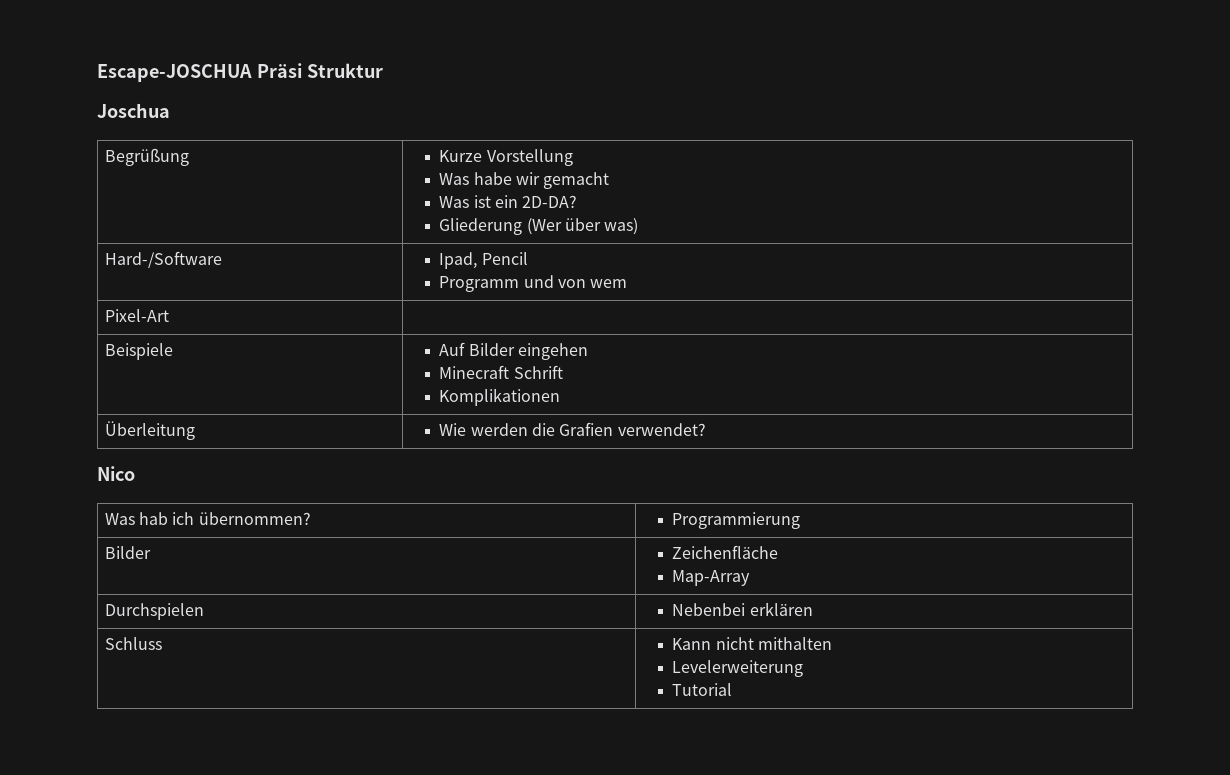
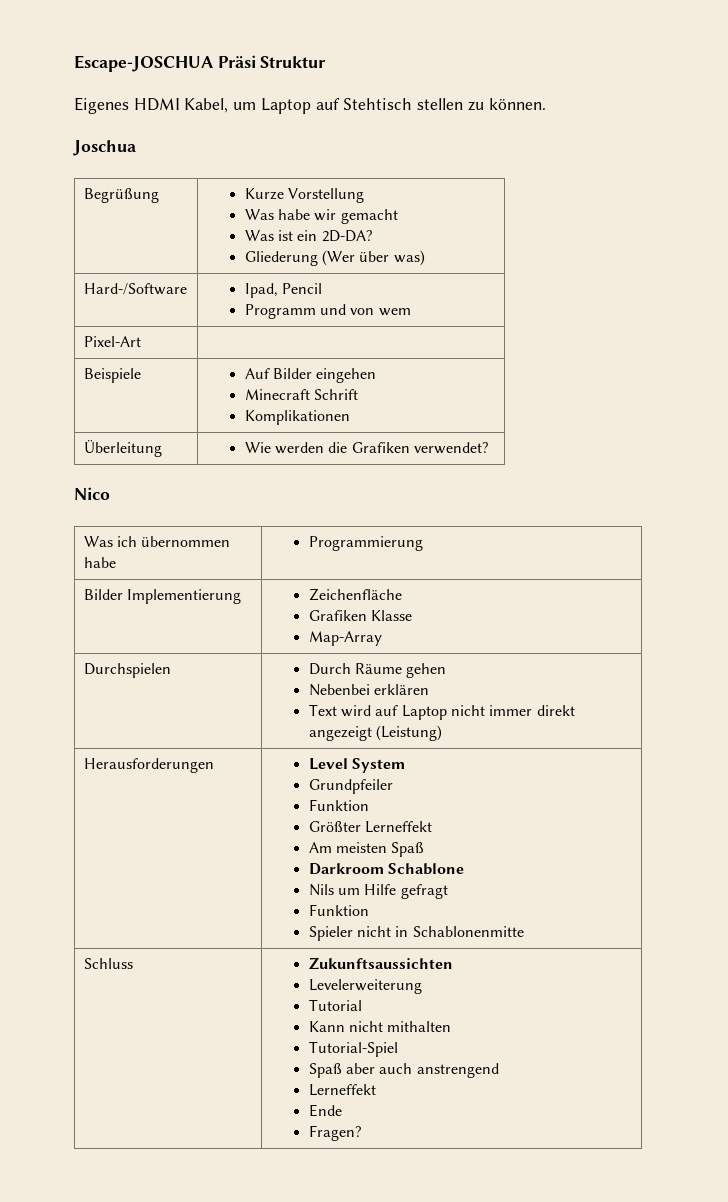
+ Eigenes HDMI Kabel, um Laptop auf Stehtisch stellen zu können.
- Überleitung | Wie werden die Grafien verwendet?
+ Überleitung | Wie werden die Grafiken verwendet?
- Was hab ich übernommen? | Programmierung
+ Was ich übernommen habe | Programmierung
- Bilder | Zeichenfläche
+ Bilder Implementierung | Zeichenfläche
+ Grafiken Klasse
- Durchspielen | Nebenbei erklären
- Schluss | Kann nicht mithalten
+ Durchspielen | Durch Räume gehen
+ Nebenbei erklären
+ Text wird auf Laptop nicht immer direkt angezeigt (Leistung)
+ Herausforderungen | Level System
+ Grundpfeiler
+ Funktion
+ Größter Lerneffekt
+ Am meisten Spaß
+ Darkroom Schablone
+ Nils um Hilfe gefragt
+ Funktion
+ Spieler nicht in Schablonenmitte
+ Schluss | Zukunftsaussichten
  Levelerweiterung
  Tutorial
+ Kann nicht mithalten
+ Tutorial-Spiel
+ Spaß aber auch anstrengend
+ Lerneffekt
+ Ende
+ Fragen?

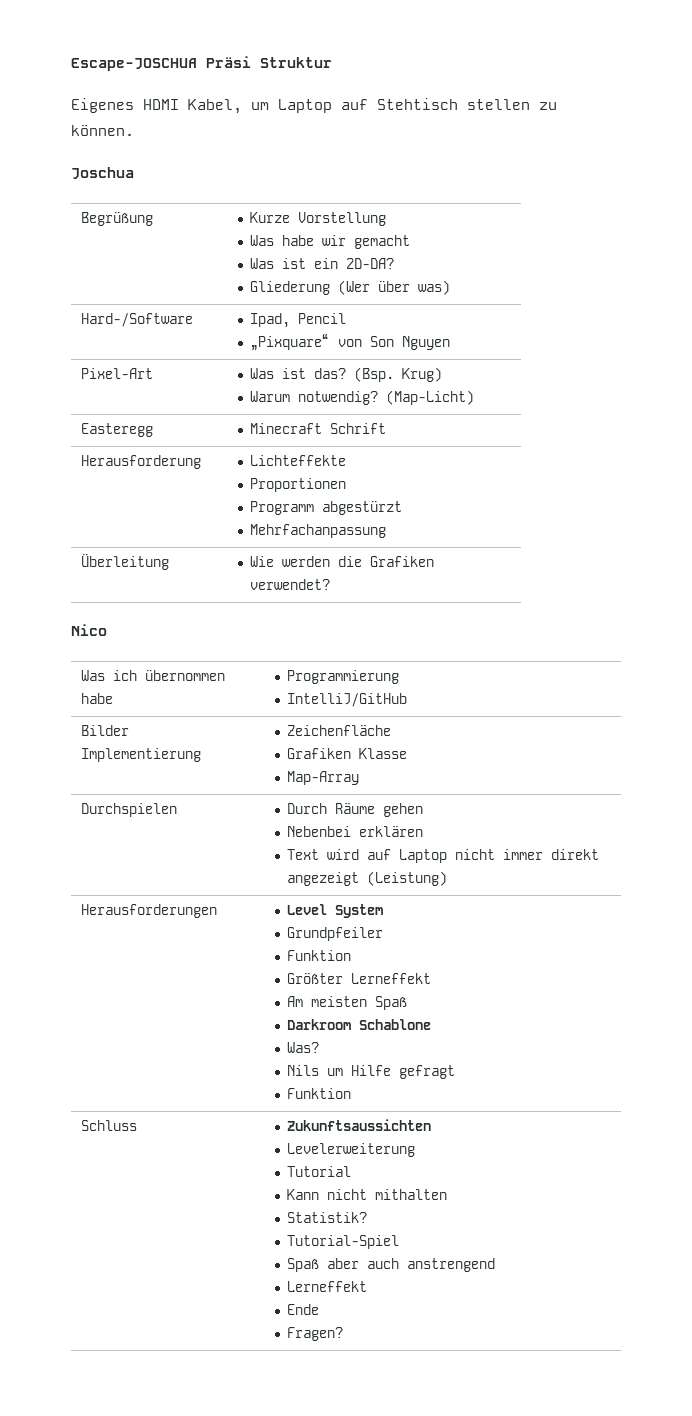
  Hard-/Software | Ipad, Pencil
- Programm und von wem
- Pixel-Art |
- Beispiele | Auf Bilder eingehen
- Minecraft Schrift
- Komplikationen
+ „Pixquare“ von Son Nguyen
+ Pixel-Art | Was ist das? (Bsp. Krug)
+ Warum notwendig? (Map-Licht)
+ Easteregg | Minecraft Schrift
+ Herausforderung | Lichteffekte
+ Proportionen
+ Programm abgestürzt
+ Mehrfachanpassung
  Was ich übernommen habe | Programmierung
+ IntelliJ/GitHub
  Herausforderungen | Level System
  Grundpfeiler
  Funktion
  Größter Lerneffekt
  Am meisten Spaß
  Darkroom Schablone
+ Was?
  Nils um Hilfe gefragt
  Funktion
- Spieler nicht in Schablonenmitte
  Schluss | Zukunftsaussichten
  Levelerweiterung
  Tutorial
  Kann nicht mithalten
+ Statistik?

